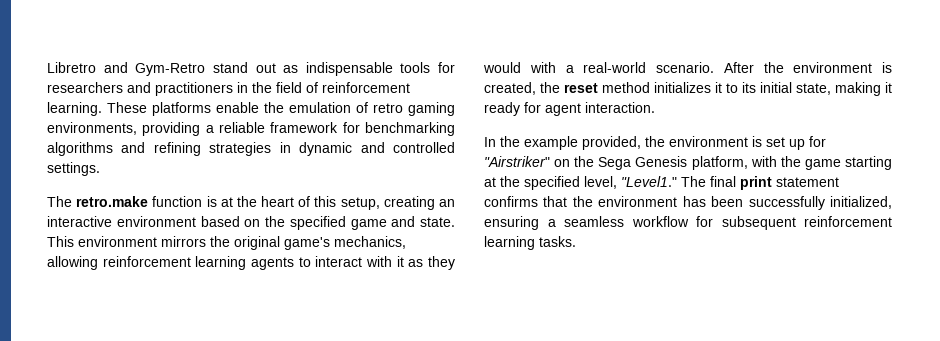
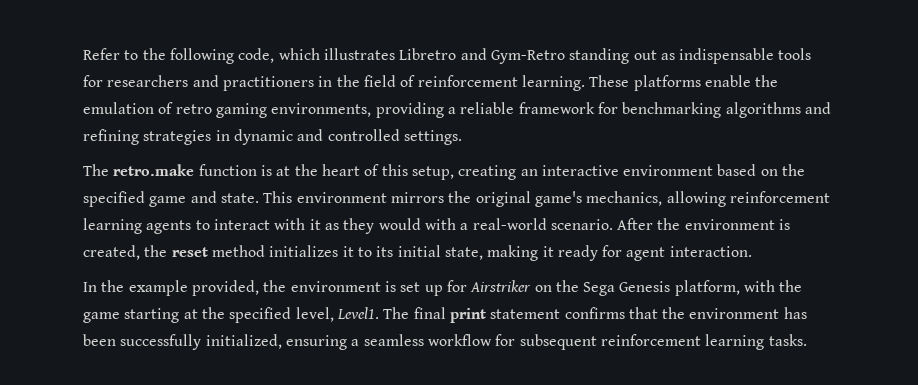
- Libretro and Gym-Retro stand out as indispensable tools for researchers and practitioners in the field of reinforcement learning.
+ Refer to the following code, which illustrates Libretro and Gym-Retro standing out as indispensable tools for researchers and practitioners in the field of reinforcement learning.
- In the example provided, the environment is set up for "Airstriker" on the Sega Genesis platform, with the game starting at the specified level, "Level1."
+ In the example provided, the environment is set up for Airstriker on the Sega Genesis platform, with the game starting at the specified level, Level1.

